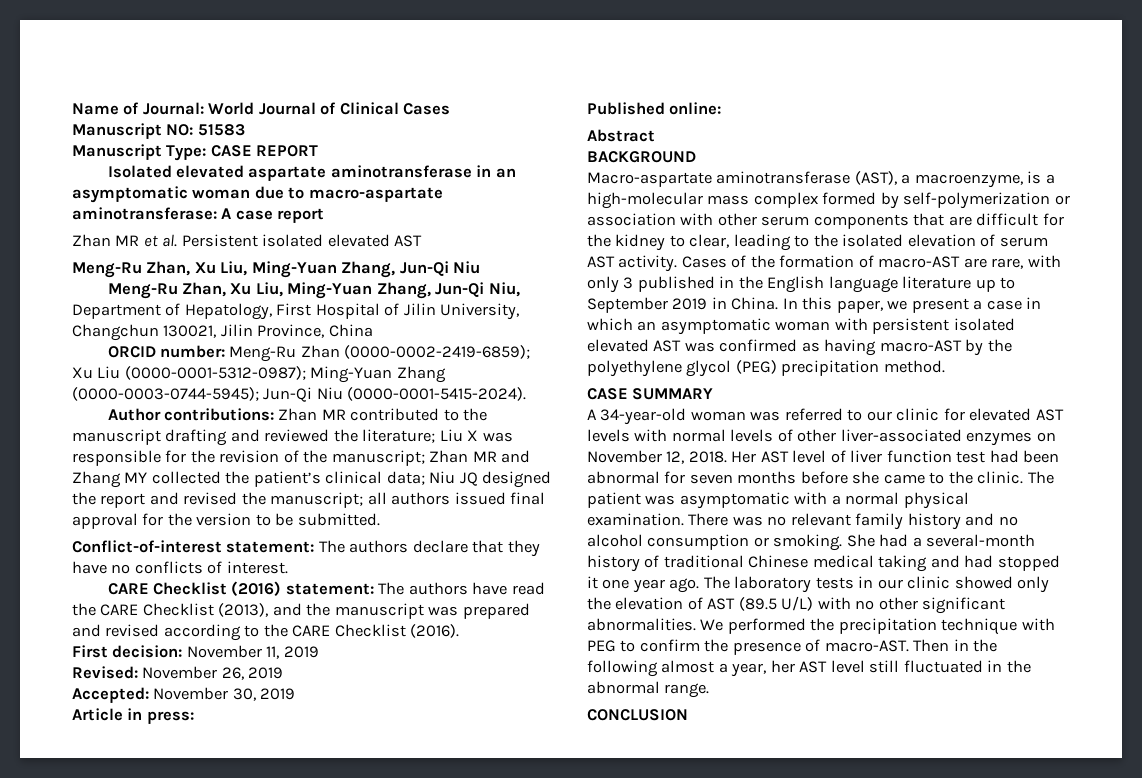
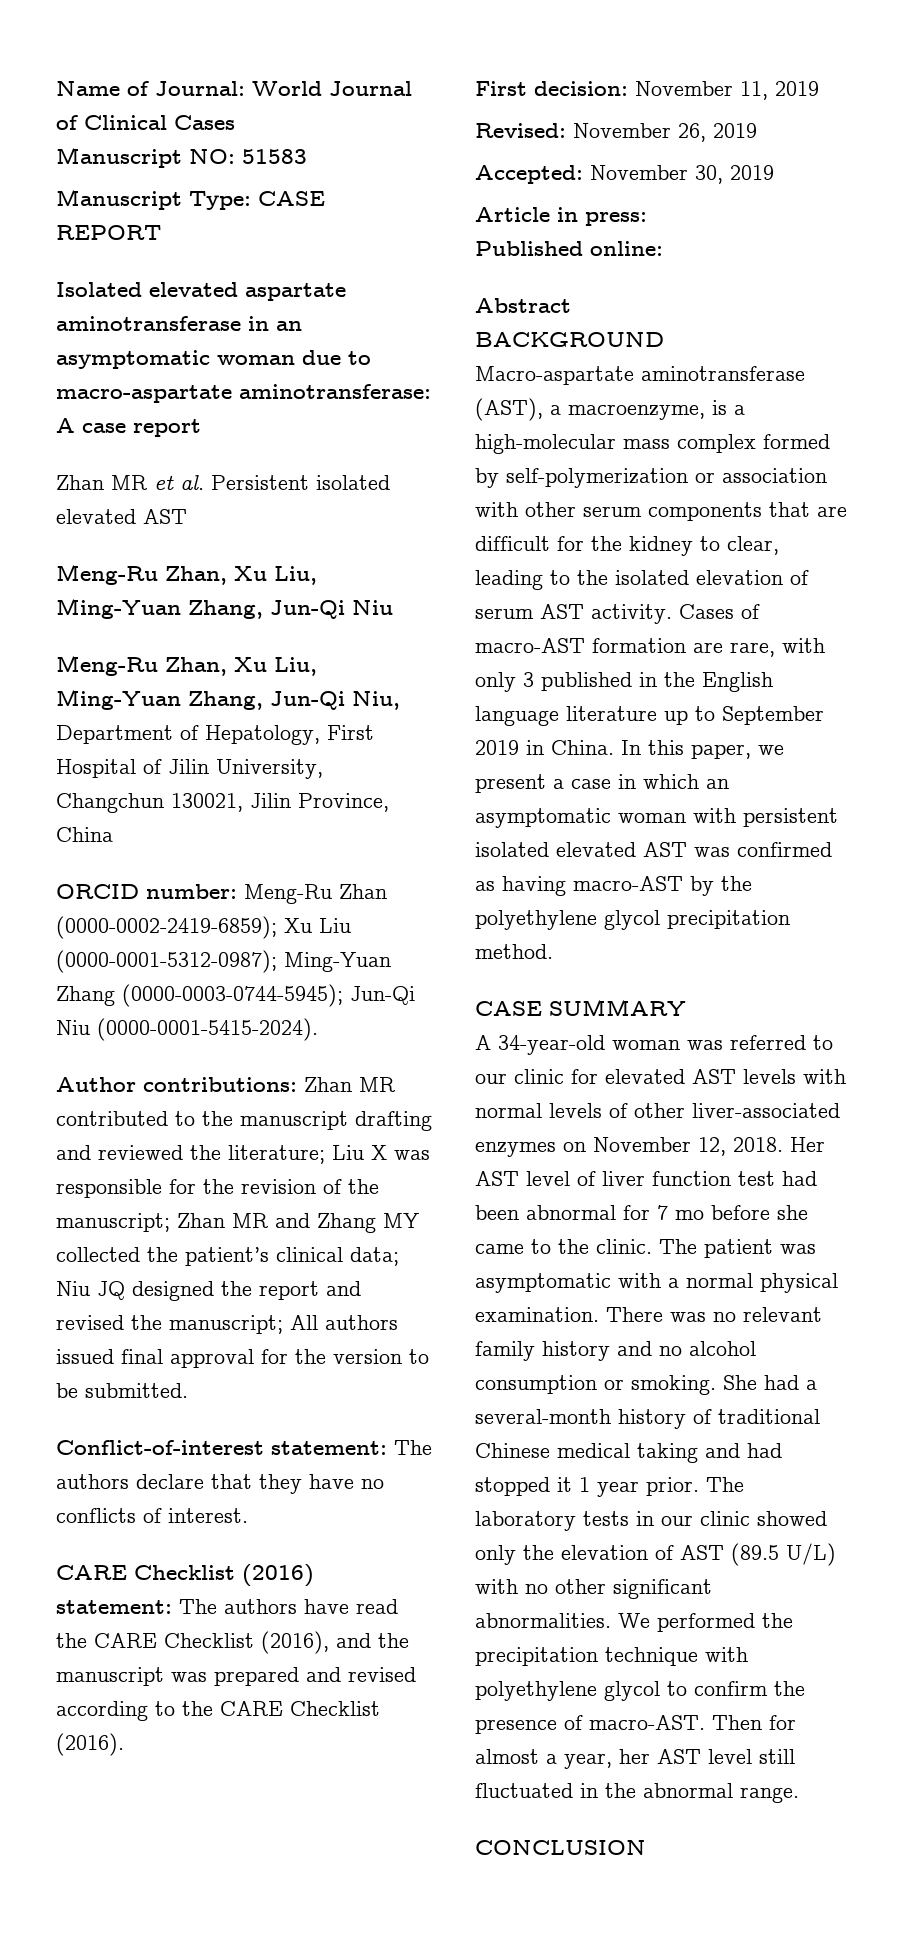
- Author contributions: Zhan MR contributed to the manuscript drafting and reviewed the literature; Liu X was responsible for the revision of the manuscript; Zhan MR and Zhang MY collected the patient’s clinical data; Niu JQ designed the report and revised the manuscript; all authors issued final approval for the version to be submitted.
+ Author contributions: Zhan MR contributed to the manuscript drafting and reviewed the literature; Liu X was responsible for the revision of the manuscript; Zhan MR and Zhang MY collected the patient’s clinical data; Niu JQ designed the report and revised the manuscript; All authors issued final approval for the version to be submitted.
- CARE Checklist (2016) statement: The authors have read the CARE Checklist (2013), and the manuscript was prepared and revised according to the CARE Checklist (2016).
+ CARE Checklist (2016) statement: The authors have read the CARE Checklist (2016), and the manuscript was prepared and revised according to the CARE Checklist (2016).
- Cases of the formation of macro-AST are rare, with only 3 published in the English language literature up to September 2019 in China.
+ Cases of macro-AST formation are rare, with only 3 published in the English language literature up to September 2019 in China.
- In this paper, we present a case in which an asymptomatic woman with persistent isolated elevated AST was confirmed as having macro-AST by the polyethylene glycol (PEG) precipitation method.
+ In this paper, we present a case in which an asymptomatic woman with persistent isolated elevated AST was confirmed as having macro-AST by the polyethylene glycol precipitation method.
- Her AST level of liver function test had been abnormal for seven months before she came to the clinic.
+ Her AST level of liver function test had been abnormal for 7 mo before she came to the clinic.
- She had a several-month history of traditional Chinese medical taking and had stopped it one year ago.
+ She had a several-month history of traditional Chinese medical taking and had stopped it 1 year prior.
- We performed the precipitation technique with PEG to confirm the presence of macro-AST.
+ We performed the precipitation technique with polyethylene glycol to confirm the presence of macro-AST.
- Then in the following almost a year, her AST level still fluctuated in the abnormal range.
+ Then for almost a year, her AST level still fluctuated in the abnormal range.

